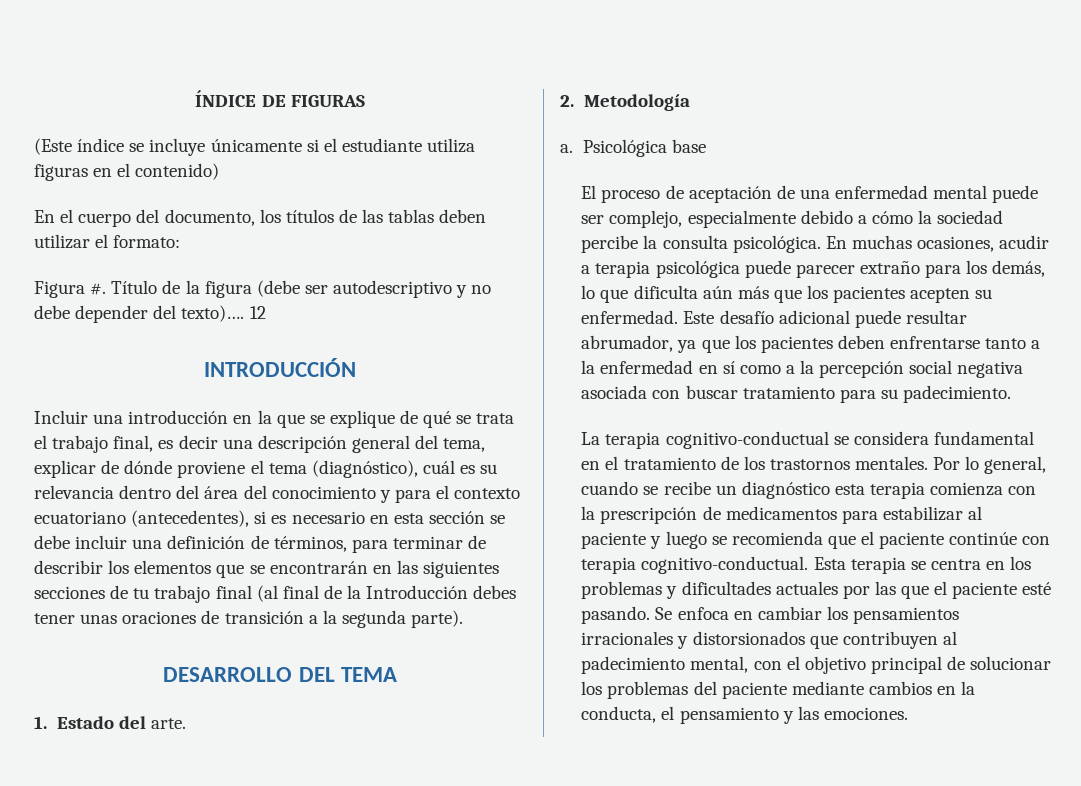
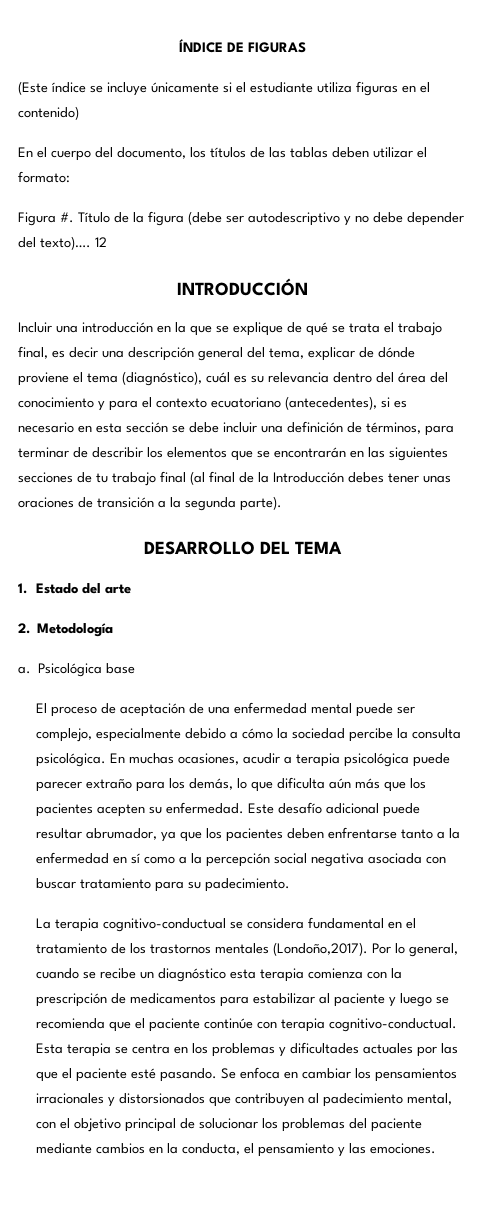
- 1. Estado del arte.
+ 1. Estado del arte
- La terapia cognitivo-conductual se considera fundamental en el tratamiento de los trastornos mentales.
+ La terapia cognitivo-conductual se considera fundamental en el tratamiento de los trastornos mentales (Londoño,2017).

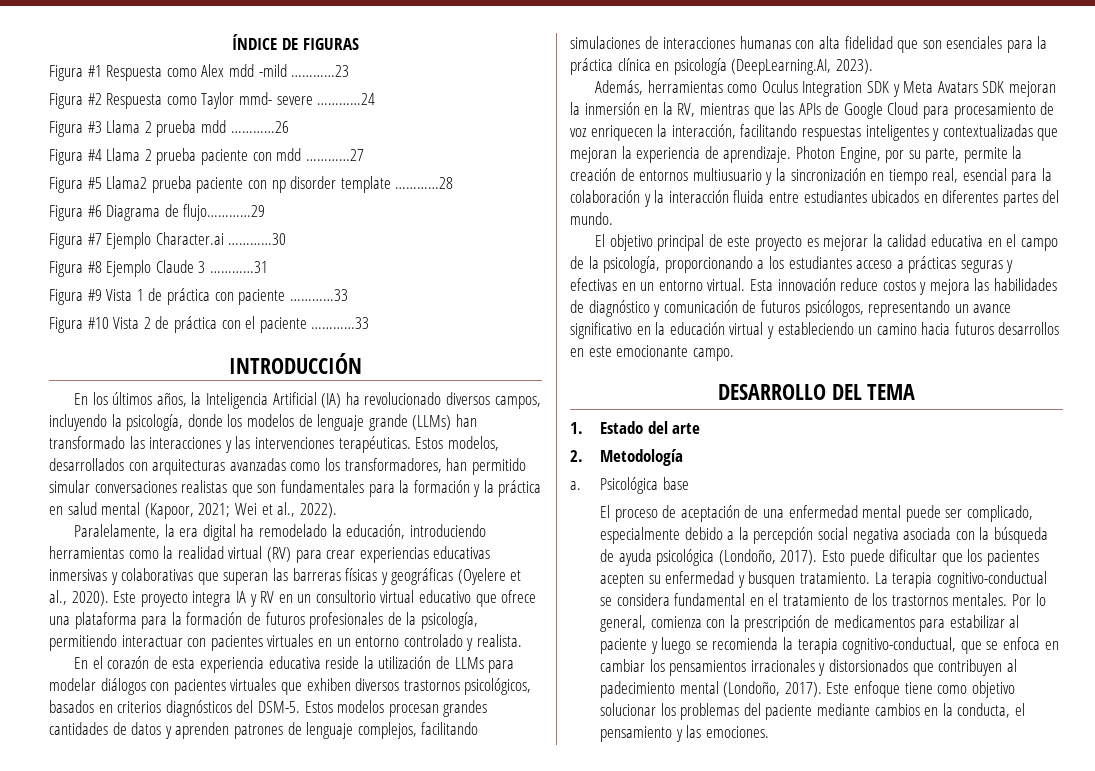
- (Este índice se incluye únicamente si el estudiante utiliza figuras en el contenido)
- En el cuerpo del documento, los títulos de las tablas deben utilizar el formato:
- Figura #. Título de la figura (debe ser autodescriptivo y no debe depender del texto)…. 12
+ Figura #1 Respuesta como Alex mdd -mild …………23
+ Figura #2 Respuesta como Taylor mmd- severe …………24
+ Figura #3 Llama 2 prueba mdd …………26
+ Figura #4 Llama 2 prueba paciente con mdd …………27
+ Figura #5 Llama2 prueba paciente con np disorder template …………28
+ Figura #6 Diagrama de flujo…………29
+ Figura #7 Ejemplo Character.ai …………30
+ Figura #8 Ejemplo Claude 3 …………31
+ Figura #9 Vista 1 de práctica con paciente …………33
+ Figura #10 Vista 2 de práctica con el paciente …………33
  INTRODUCCIÓN
- Incluir una introducción en la que se explique de qué se trata el trabajo final, es decir una descripción general del tema, explicar de dónde proviene el tema (diagnóstico), cuál es su relevancia dentro del área del conocimiento y para el contexto ecuatoriano (antecedentes), si es necesario en esta sección se debe incluir una definición de términos, para terminar de describir los elementos que se encontrarán en las siguientes secciones de tu trabajo final (al final de la Introducción debes tener unas oraciones de transición a la segunda parte).
+ En los últimos años, la Inteligencia Artificial (IA) ha revolucionado diversos campos, incluyendo la psicología, donde los modelos de lenguaje grande (LLMs) han transformado las interacciones y las intervenciones terapéuticas. Estos modelos, desarrollados con arquitecturas avanzadas como los transformadores, han permitido simular conversaciones realistas que son fundamentales para la formación y la práctica en salud mental (Kapoor, 2021; Wei et al., 2022).
+ Paralelamente, la era digital ha remodelado la educación, introduciendo herramientas como la realidad virtual (RV) para crear experiencias educativas inmersivas y colaborativas que superan las barreras físicas y geográficas (Oyelere et al., 2020). Este proyecto integra IA y RV en un consultorio virtual educativo que ofrece una plataforma para la formación de futuros profesionales de la psicología, permitiendo interactuar con pacientes virtuales en un entorno controlado y realista.
+ En el corazón de esta experiencia educativa reside la utilización de LLMs para modelar diálogos con pacientes virtuales que exhiben diversos trastornos psicológicos, basados en criterios diagnósticos del DSM-5. Estos modelos procesan grandes cantidades de datos y aprenden patrones de lenguaje complejos, facilitando simulaciones de interacciones humanas con alta fidelidad que son esenciales para la práctica clínica en psicología (DeepLearning.AI, 2023).
+ Además, herramientas como Oculus Integration SDK y Meta Avatars SDK mejoran la inmersión en la RV, mientras que las APIs de Google Cloud para procesamiento de voz enriquecen la interacción, facilitando respuestas inteligentes y contextualizadas que mejoran la experiencia de aprendizaje. Photon Engine, por su parte, permite la creación de entornos multiusuario y la sincronización en tiempo real, esencial para la colaboración y la interacción fluida entre estudiantes ubicados en diferentes partes del mundo.
+ El objetivo principal de este proyecto es mejorar la calidad educativa en el campo de la psicología, proporcionando a los estudiantes acceso a prácticas seguras y efectivas en un entorno virtual. Esta innovación reduce costos y mejora las habilidades de diagnóstico y comunicación de futuros psicólogos, representando un avance significativo en la educación virtual y estableciendo un camino hacia futuros desarrollos en este emocionante campo.
- El proceso de aceptación de una enfermedad mental puede ser complejo, especialmente debido a cómo la sociedad percibe la consulta psicológica. En muchas ocasiones, acudir a terapia psicológica puede parecer extraño para los demás, lo que dificulta aún más que los pacientes acepten su enfermedad. Este desafío adicional puede resultar abrumador, ya que los pacientes deben enfrentarse tanto a la enfermedad en sí como a la percepción social negativa asociada con buscar tratamiento para su padecimiento.
- La terapia cognitivo-conductual se considera fundamental en el tratamiento de los trastornos mentales (Londoño,2017).
+ El proceso de aceptación de una enfermedad mental puede ser complicado, especialmente debido a la percepción social negativa asociada con la búsqueda de ayuda psicológica (Londoño, 2017). Esto puede dificultar que los pacientes acepten su enfermedad y busquen tratamiento. La terapia cognitivo-conductual se considera fundamental en el tratamiento de los trastornos mentales.
- Por lo general, cuando se recibe un diagnóstico esta terapia comienza con la prescripción de medicamentos para estabilizar al paciente y luego se recomienda que el paciente continúe con terapia cognitivo-conductual. Esta terapia se centra en los problemas y dificultades actuales por las que el paciente esté pasando. Se enfoca en cambiar los pensamientos irracionales y distorsionados que contribuyen al padecimiento mental, con el objetivo principal de solucionar los problemas del paciente mediante cambios en la conducta, el pensamiento y las emociones.
+ Por lo general, comienza con la prescripción de medicamentos para estabilizar al paciente y luego se recomienda la terapia cognitivo-conductual, que se enfoca en cambiar los pensamientos irracionales y distorsionados que contribuyen al padecimiento mental (Londoño, 2017). Este enfoque tiene como objetivo solucionar los problemas del paciente mediante cambios en la conducta, el pensamiento y las emociones.

